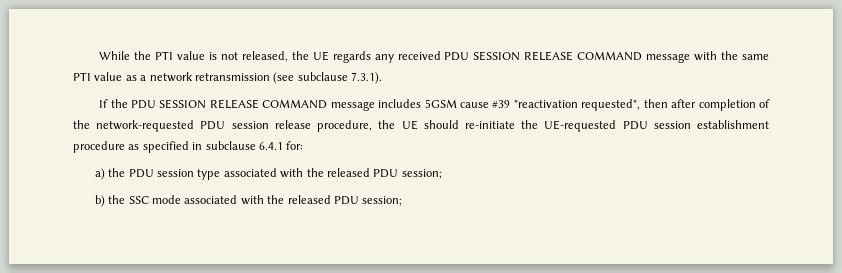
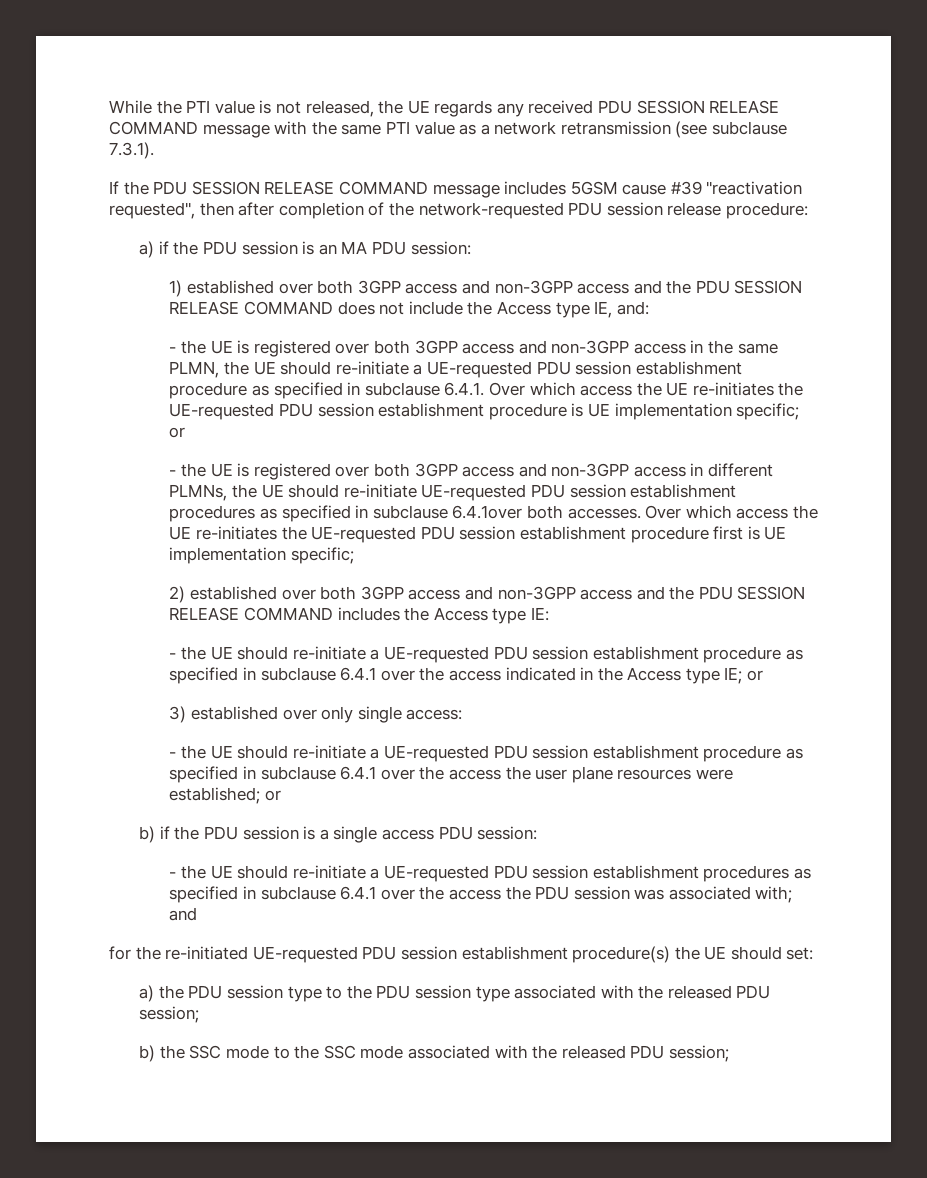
- If the PDU SESSION RELEASE COMMAND message includes 5GSM cause #39 "reactivation requested", then after completion of the network-requested PDU session release procedure, the UE should re-initiate the UE-requested PDU session establishment procedure as specified in subclause 6.4.1 for:
+ If the PDU SESSION RELEASE COMMAND message includes 5GSM cause #39 "reactivation requested", then after completion of the network-requested PDU session release procedure:
+ a) if the PDU session is an MA PDU session:
+ 1) established over both 3GPP access and non-3GPP access and the PDU SESSION RELEASE COMMAND does not include the Access type IE, and:
+ - the UE is registered over both 3GPP access and non-3GPP access in the same PLMN, the UE should re-initiate a UE-requested PDU session establishment procedure as specified in subclause 6.4.1. Over which access the UE re-initiates the UE-requested PDU session establishment procedure is UE implementation specific; or
+ - the UE is registered over both 3GPP access and non-3GPP access in different PLMNs, the UE should re-initiate UE-requested PDU session establishment procedures as specified in subclause 6.4.1over both accesses. Over which access the UE re-initiates the UE-requested PDU session establishment procedure first is UE implementation specific;
+ 2) established over both 3GPP access and non-3GPP access and the PDU SESSION RELEASE COMMAND includes the Access type IE:
+ - the UE should re-initiate a UE-requested PDU session establishment procedure as specified in subclause 6.4.1 over the access indicated in the Access type IE; or
+ 3) established over only single access:
+ - the UE should re-initiate a UE-requested PDU session establishment procedure as specified in subclause 6.4.1 over the access the user plane resources were established; or
+ b) if the PDU session is a single access PDU session:
+ - the UE should re-initiate a UE-requested PDU session establishment procedures as specified in subclause 6.4.1 over the access the PDU session was associated with; and
+ for the re-initiated UE-requested PDU session establishment procedure(s) the UE should set:
- a) the PDU session type associated with the released PDU session;
+ a) the PDU session type to the PDU session type associated with the released PDU session;
- b) the SSC mode associated with the released PDU session;
+ b) the SSC mode to the SSC mode associated with the released PDU session;

